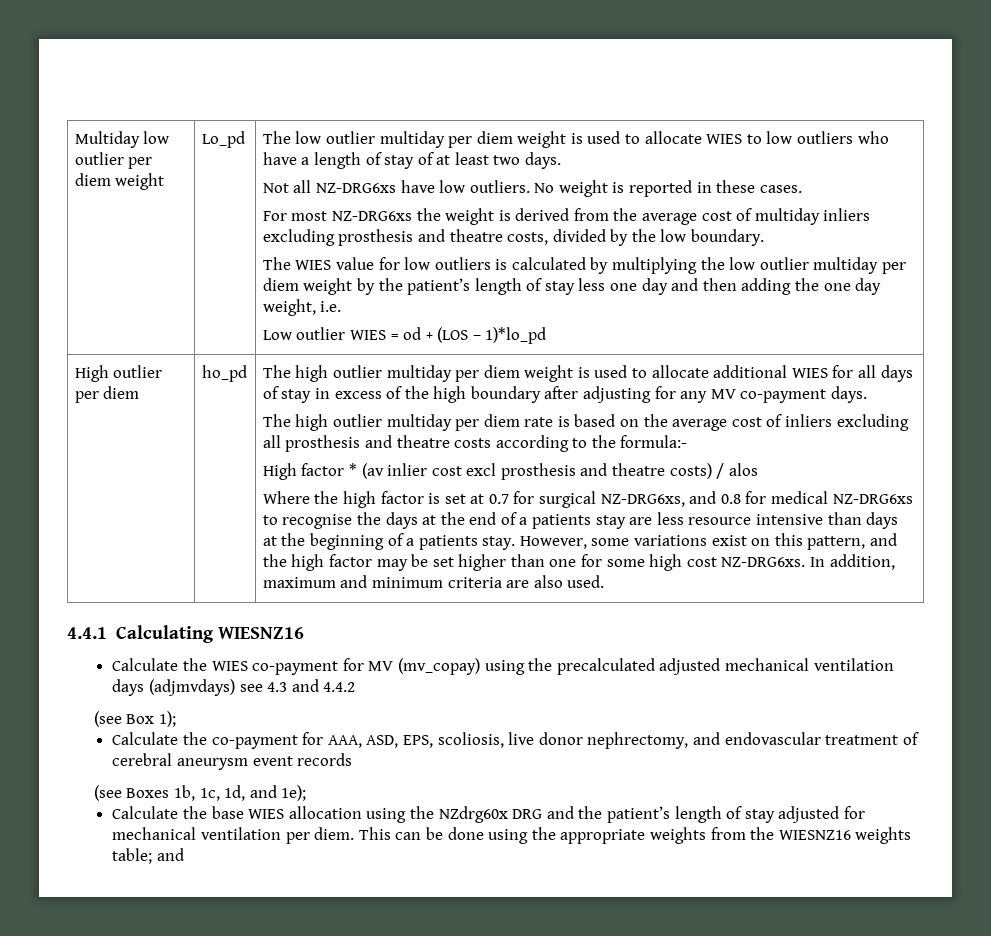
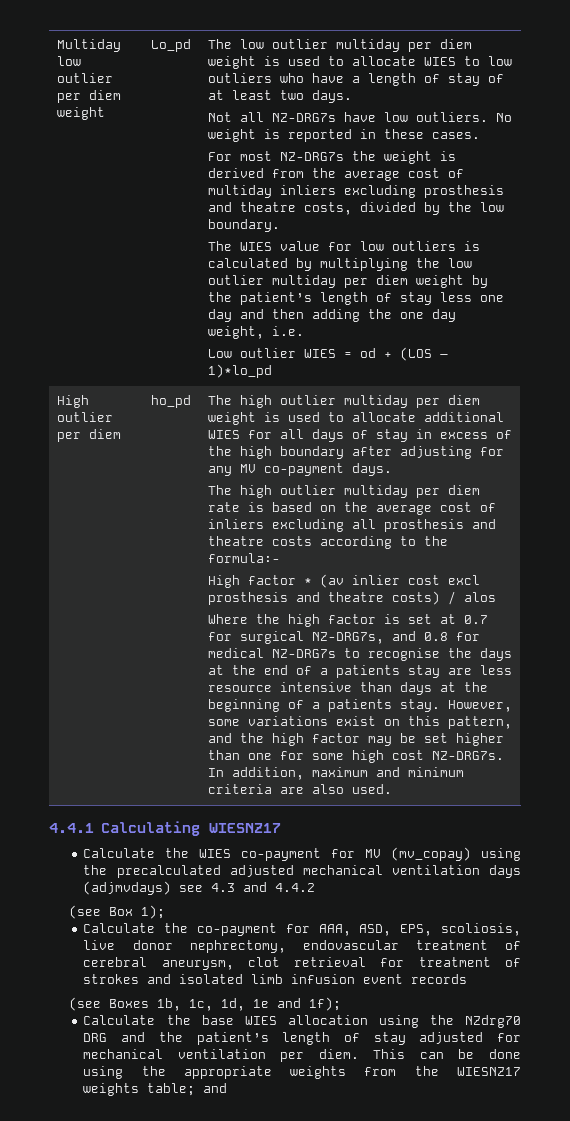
- Not all NZ-DRG6xs have low outliers.
+ Not all NZ-DRG7s have low outliers.
- For most NZ-DRG6xs the weight is derived from the average cost of multiday inliers excluding prosthesis and theatre costs, divided by the low boundary.
+ For most NZ-DRG7s the weight is derived from the average cost of multiday inliers excluding prosthesis and theatre costs, divided by the low boundary.
- Where the high factor is set at 0.7 for surgical NZ-DRG6xs, and 0.8 for medical NZ-DRG6xs to recognise the days at the end of a patients stay are less resource intensive than days at the beginning of a patients stay.
+ Where the high factor is set at 0.7 for surgical NZ-DRG7s, and 0.8 for medical NZ-DRG7s to recognise the days at the end of a patients stay are less resource intensive than days at the beginning of a patients stay.
- However, some variations exist on this pattern, and the high factor may be set higher than one for some high cost NZ-DRG6xs.
+ However, some variations exist on this pattern, and the high factor may be set higher than one for some high cost NZ-DRG7s.
- 4.4.1 Calculating WIESNZ16
+ 4.4.1 Calculating WIESNZ17
- Calculate the co-payment for AAA, ASD, EPS, scoliosis, live donor nephrectomy, and endovascular treatment of cerebral aneurysm event records
+ Calculate the co-payment for AAA, ASD, EPS, scoliosis, live donor nephrectomy, endovascular treatment of cerebral aneurysm, clot retrieval for treatment of strokes and isolated limb infusion event records
- (see Boxes 1b, 1c, 1d, and 1e);
+ (see Boxes 1b, 1c, 1d, 1e and 1f);
- Calculate the base WIES allocation using the NZdrg60x DRG and the patient’s length of stay adjusted for mechanical ventilation per diem.
+ Calculate the base WIES allocation using the NZdrg70 DRG and the patient’s length of stay adjusted for mechanical ventilation per diem.
- This can be done using the appropriate weights from the WIESNZ16 weights table; and
+ This can be done using the appropriate weights from the WIESNZ17 weights table; and

